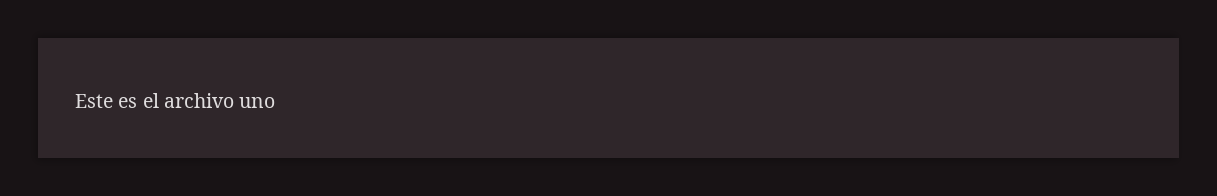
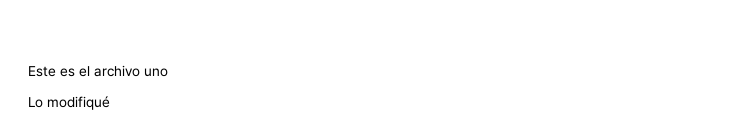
+ Lo modifiqué

